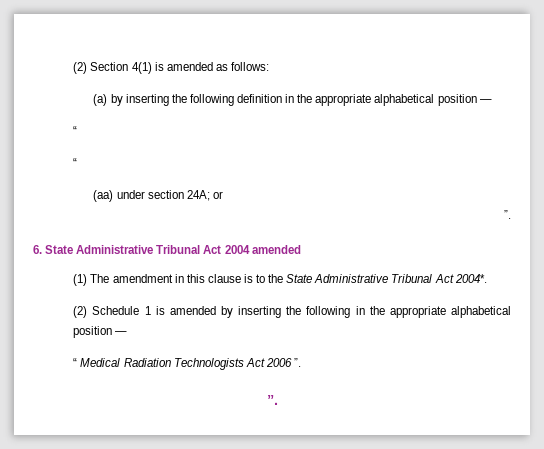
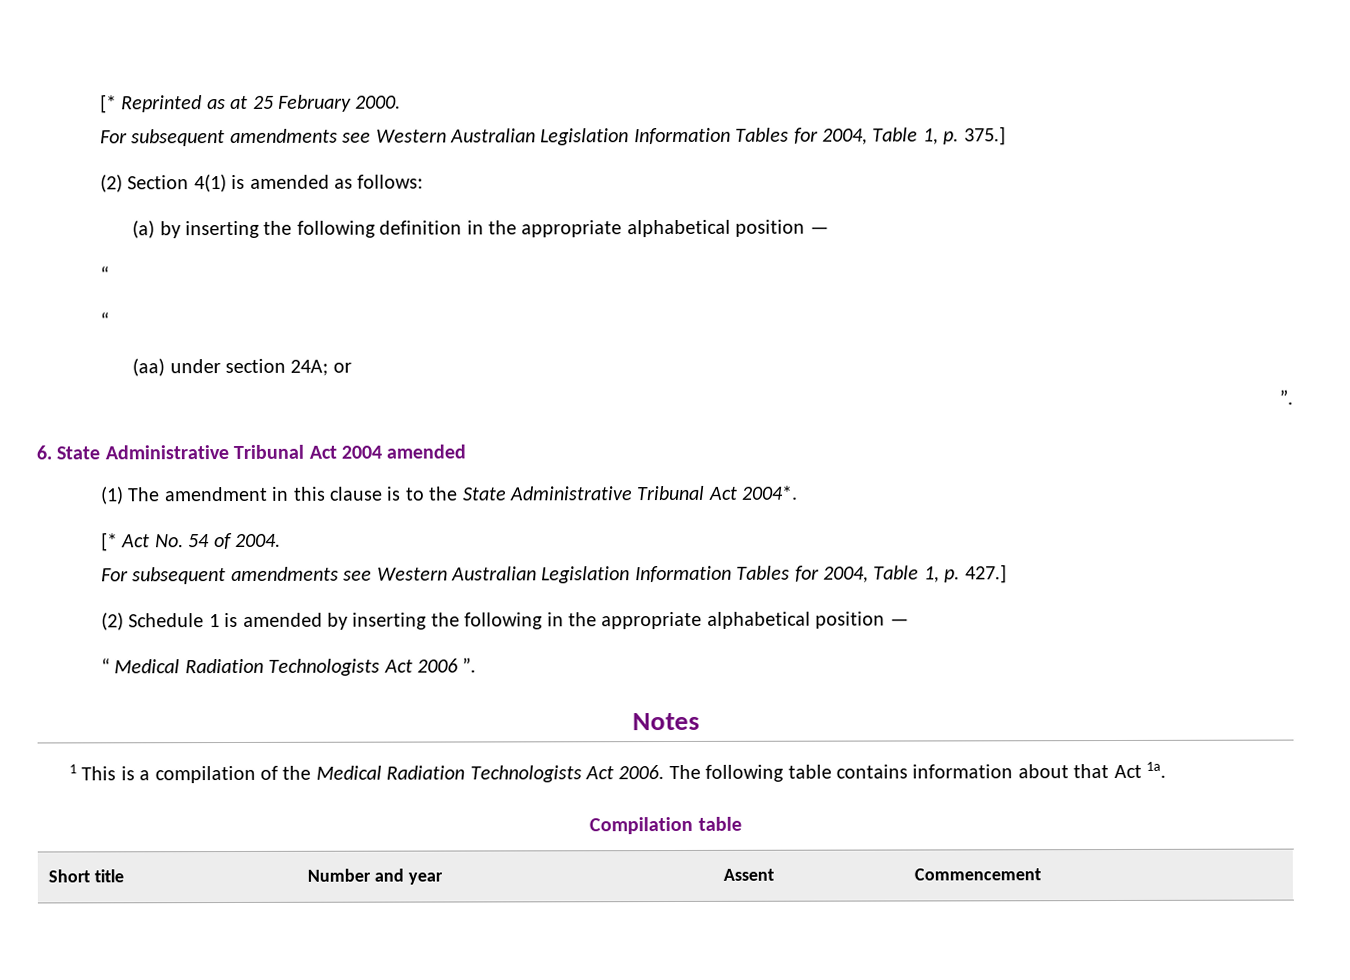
+ [* Reprinted as at 25 February 2000.
+ For subsequent amendments see Western Australian Legislation Information Tables for 2004, Table 1, p. 375.]
+ [* Act No. 54 of 2004.
+ For subsequent amendments see Western Australian Legislation Information Tables for 2004, Table 1, p. 427.]
  “ Medical Radiation Technologists Act 2006 ”.
- ”.
+ Notes
+ 1 This is a compilation of the Medical Radiation Technologists Act 2006. The following table contains information about that Act 1a.
+ Compilation table
+ Short title | Number and year | Assent | Commencement

